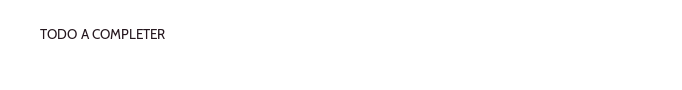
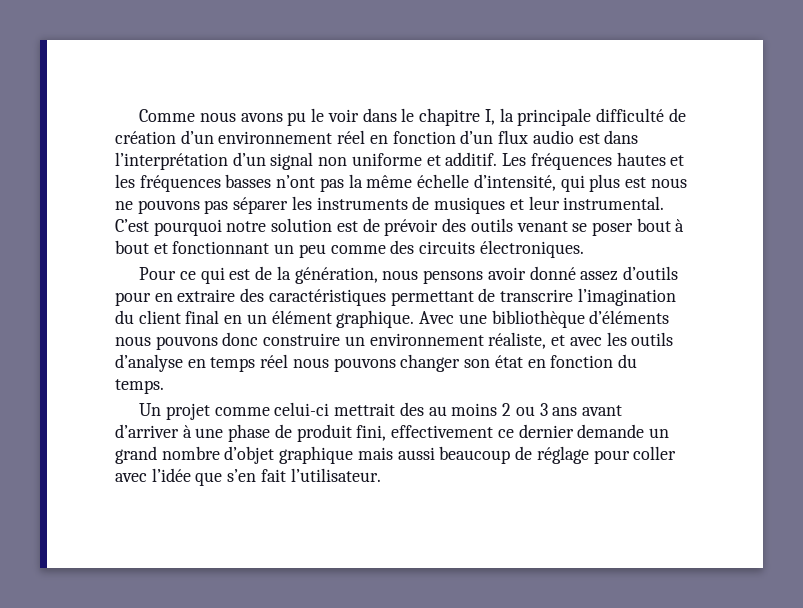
- TODO A COMPLETER
+ Comme nous avons pu le voir dans le chapitre I, la principale difficulté de création d’un environnement réel en fonction d’un flux audio est dans l’interprétation d’un signal non uniforme et additif. Les fréquences hautes et les fréquences basses n’ont pas la même échelle d’intensité, qui plus est nous ne pouvons pas séparer les instruments de musiques et leur instrumental. C’est pourquoi notre solution est de prévoir des outils venant se poser bout à bout et fonctionnant un peu comme des circuits électroniques.
+ Pour ce qui est de la génération, nous pensons avoir donné assez d’outils pour en extraire des caractéristiques permettant de transcrire l’imagination du client final en un élément graphique. Avec une bibliothèque d’éléments nous pouvons donc construire un environnement réaliste, et avec les outils d’analyse en temps réel nous pouvons changer son état en fonction du temps.
+ Un projet comme celui-ci mettrait des au moins 2 ou 3 ans avant d’arriver à une phase de produit fini, effectivement ce dernier demande un grand nombre d’objet graphique mais aussi beaucoup de réglage pour coller avec l’idée que s’en fait l’utilisateur.

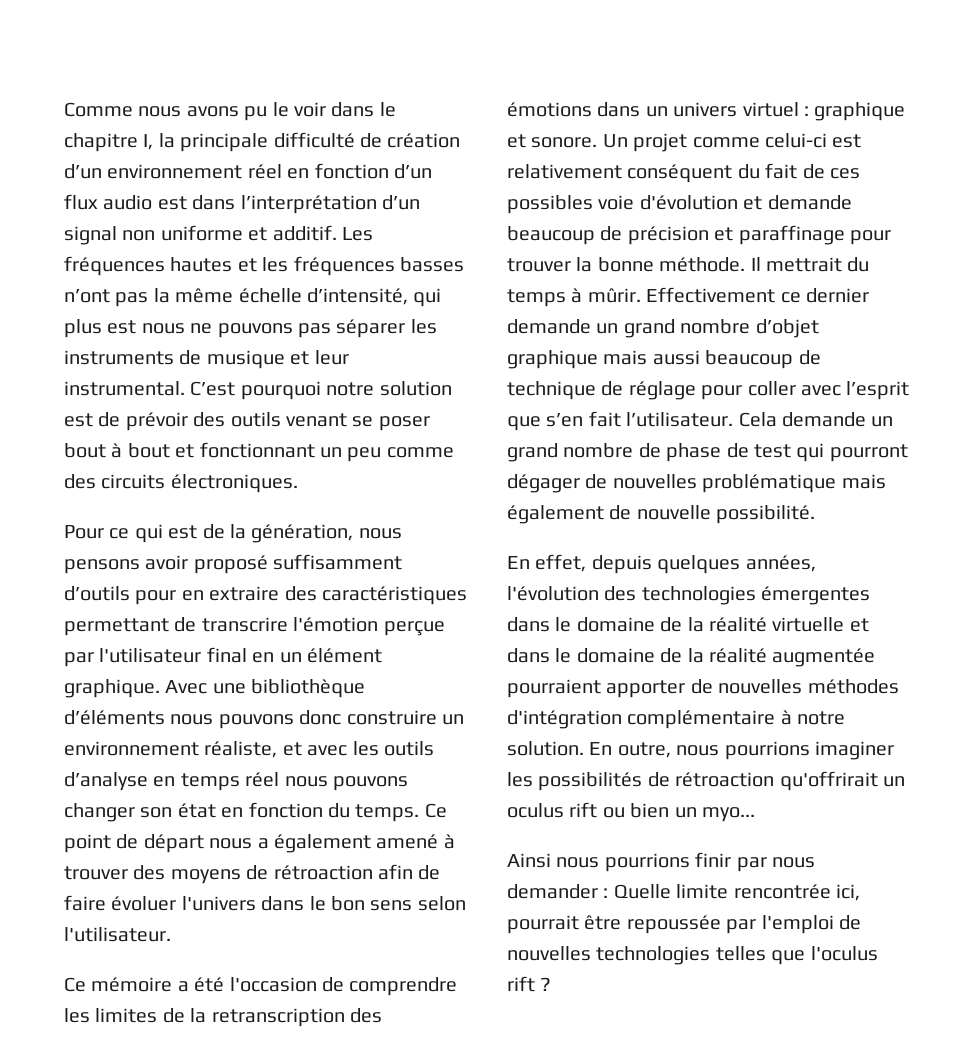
- Les fréquences hautes et les fréquences basses n’ont pas la même échelle d’intensité, qui plus est nous ne pouvons pas séparer les instruments de musiques et leur instrumental.
+ Les fréquences hautes et les fréquences basses n’ont pas la même échelle d’intensité, qui plus est nous ne pouvons pas séparer les instruments de musique et leur instrumental.
- Pour ce qui est de la génération, nous pensons avoir donné assez d’outils pour en extraire des caractéristiques permettant de transcrire l’imagination du client final en un élément graphique.
+ Pour ce qui est de la génération, nous pensons avoir proposé suffisamment d’outils pour en extraire des caractéristiques permettant de transcrire l'émotion perçue par l'utilisateur final en un élément graphique.
- Avec une bibliothèque d’éléments nous pouvons donc construire un environnement réaliste, et avec les outils d’analyse en temps réel nous pouvons changer son état en fonction du temps.
- Un projet comme celui-ci mettrait des au moins 2 ou 3 ans avant d’arriver à une phase de produit fini, effectivement ce dernier demande un grand nombre d’objet graphique mais aussi beaucoup de réglage pour coller avec l’idée que s’en fait l’utilisateur.
+ Avec une bibliothèque d’éléments nous pouvons donc construire un environnement réaliste, et avec les outils d’analyse en temps réel nous pouvons changer son état en fonction du temps. Ce point de départ nous a également amené à trouver des moyens de rétroaction afin de faire évoluer l'univers dans le bon sens selon l'utilisateur.
+ Ce mémoire a été l'occasion de comprendre les limites de la retranscription des émotions dans un univers virtuel : graphique et sonore. Un projet comme celui-ci est relativement conséquent du fait de ces possibles voie d'évolution et demande beaucoup de précision et paraffinage pour trouver la bonne méthode. Il mettrait du temps à mûrir. Effectivement ce dernier demande un grand nombre d’objet graphique mais aussi beaucoup de technique de réglage pour coller avec l’esprit que s’en fait l’utilisateur.
+ Cela demande un grand nombre de phase de test qui pourront dégager de nouvelles problématique mais également de nouvelle possibilité.
+ En effet, depuis quelques années, l'évolution des technologies émergentes dans le domaine de la réalité virtuelle et dans le domaine de la réalité augmentée pourraient apporter de nouvelles méthodes d'intégration complémentaire à notre solution. En outre, nous pourrions imaginer les possibilités de rétroaction qu'offrirait un oculus rift ou bien un myo...
+ Ainsi nous pourrions finir par nous demander : Quelle limite rencontrée ici, pourrait être repoussée par l'emploi de nouvelles technologies telles que l'oculus rift ?

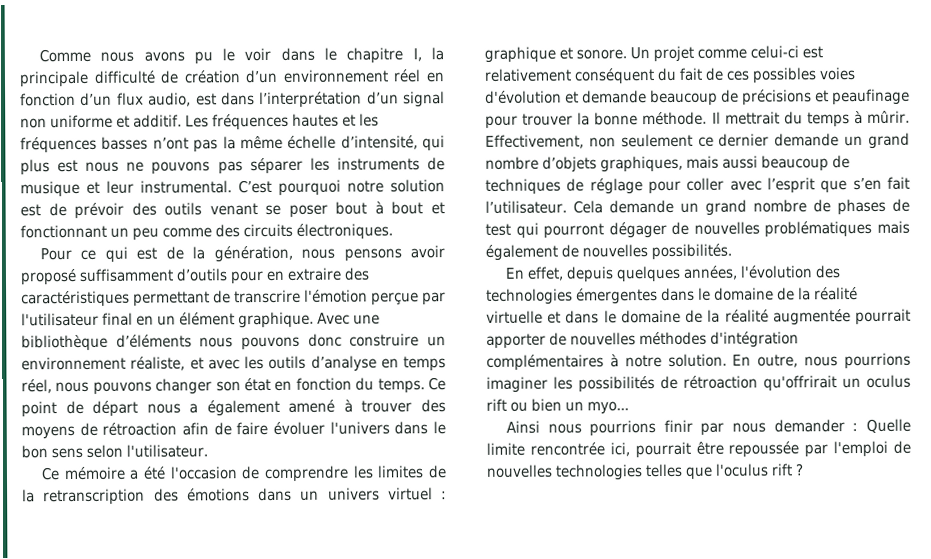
- Comme nous avons pu le voir dans le chapitre I, la principale difficulté de création d’un environnement réel en fonction d’un flux audio est dans l’interprétation d’un signal non uniforme et additif.
+ Comme nous avons pu le voir dans le chapitre I, la principale difficulté de création d’un environnement réel en fonction d’un flux audio, est dans l’interprétation d’un signal non uniforme et additif.
- Avec une bibliothèque d’éléments nous pouvons donc construire un environnement réaliste, et avec les outils d’analyse en temps réel nous pouvons changer son état en fonction du temps.
+ Avec une bibliothèque d’éléments nous pouvons donc construire un environnement réaliste, et avec les outils d’analyse en temps réel, nous pouvons changer son état en fonction du temps.
- Un projet comme celui-ci est relativement conséquent du fait de ces possibles voie d'évolution et demande beaucoup de précision et paraffinage pour trouver la bonne méthode.
+ Un projet comme celui-ci est relativement conséquent du fait de ces possibles voies d'évolution et demande beaucoup de précisions et peaufinage pour trouver la bonne méthode.
- Effectivement ce dernier demande un grand nombre d’objet graphique mais aussi beaucoup de technique de réglage pour coller avec l’esprit que s’en fait l’utilisateur.
+ Effectivement, non seulement ce dernier demande un grand nombre d’objets graphiques, mais aussi beaucoup de techniques de réglage pour coller avec l’esprit que s’en fait l’utilisateur.
- Cela demande un grand nombre de phase de test qui pourront dégager de nouvelles problématique mais également de nouvelle possibilité.
+ Cela demande un grand nombre de phases de test qui pourront dégager de nouvelles problématiques mais également de nouvelles possibilités.
- En effet, depuis quelques années, l'évolution des technologies émergentes dans le domaine de la réalité virtuelle et dans le domaine de la réalité augmentée pourraient apporter de nouvelles méthodes d'intégration complémentaire à notre solution.
+ En effet, depuis quelques années, l'évolution des technologies émergentes dans le domaine de la réalité virtuelle et dans le domaine de la réalité augmentée pourrait apporter de nouvelles méthodes d'intégration complémentaires à notre solution.

